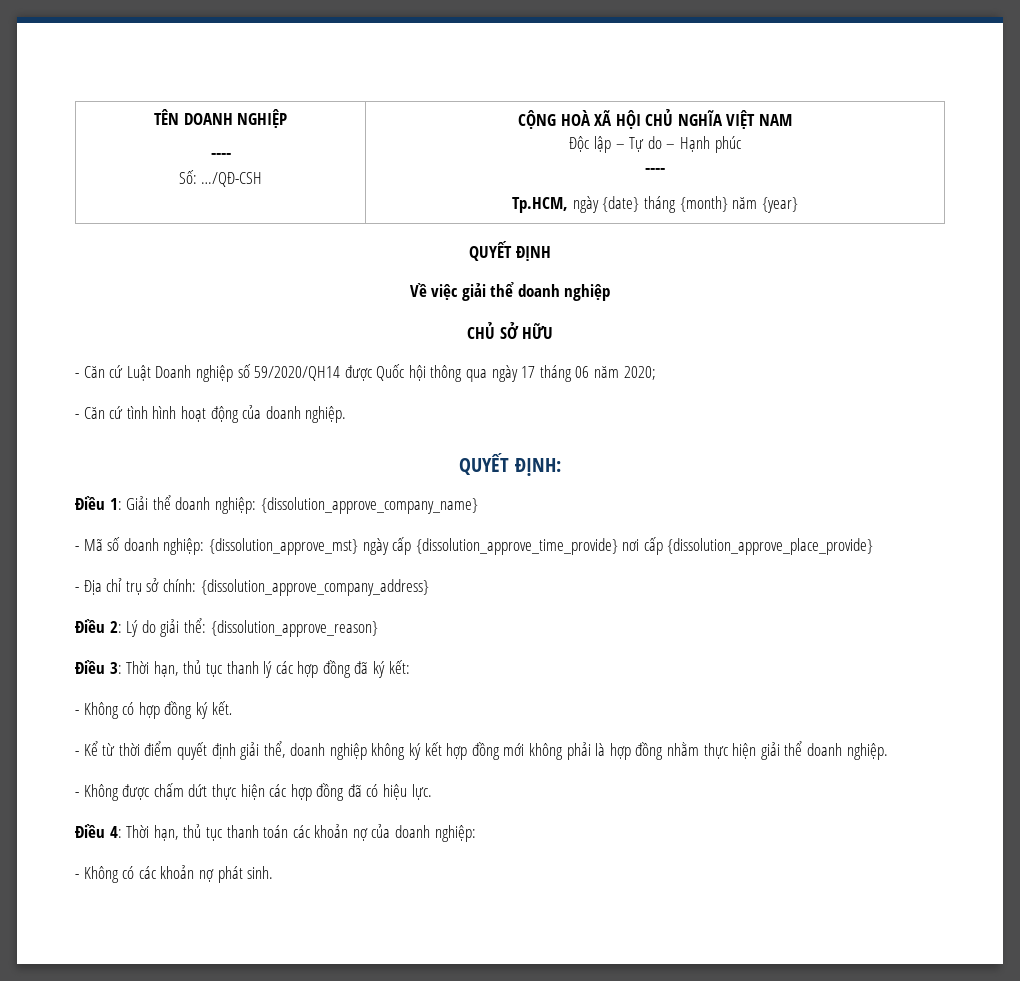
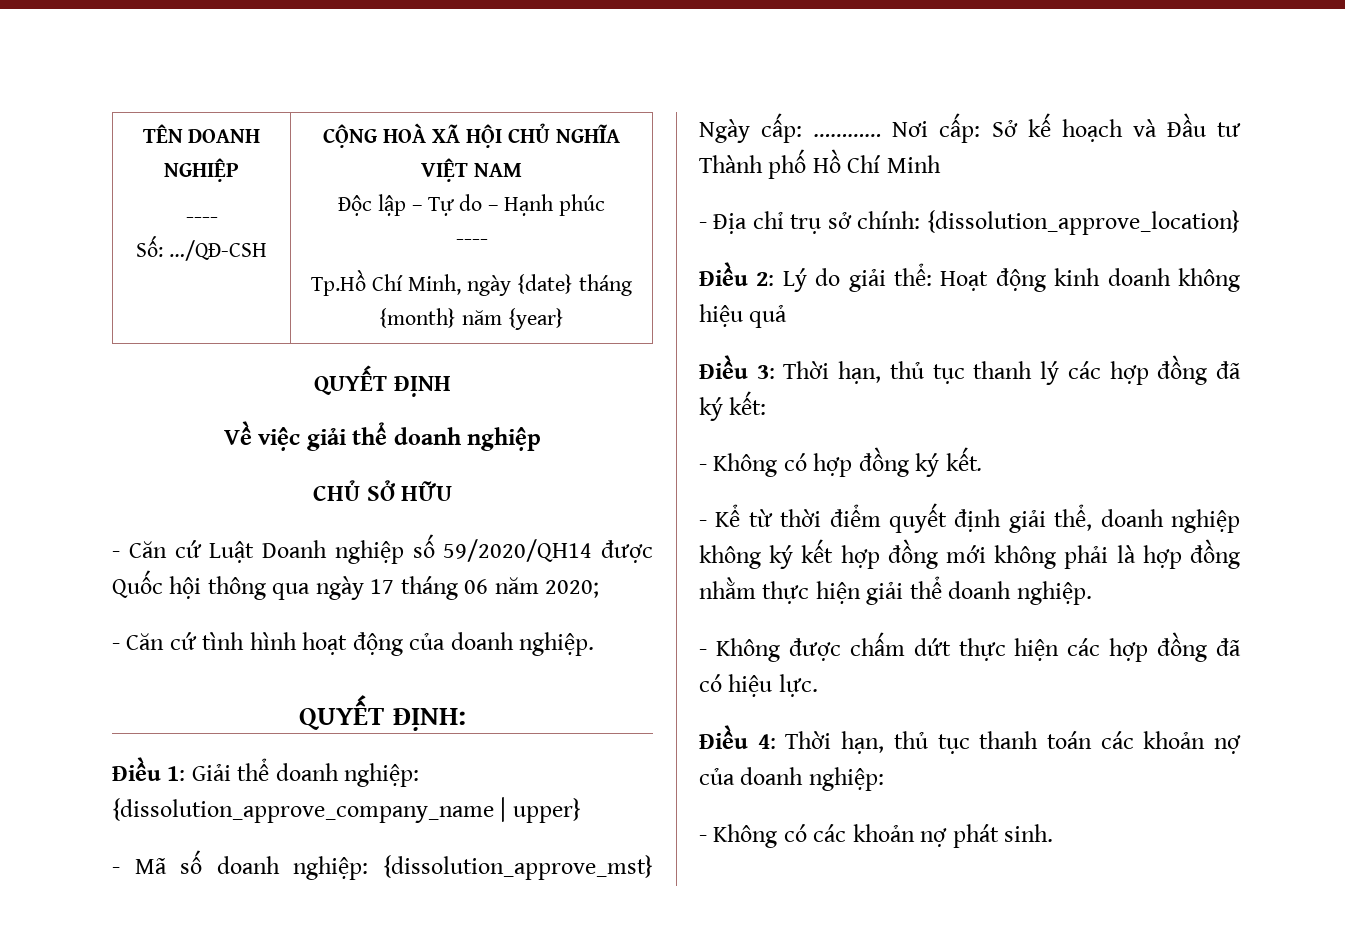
  TÊN DOANH NGHIỆP
  ----
  Số: …/QĐ-CSH | CỘNG HOÀ XÃ HỘI CHỦ NGHĨA VIỆT NAM
  Độc lập – Tự do – Hạnh phúc
  ----
- Tp.HCM, ngày {date} tháng {month} năm {year}
+ Tp.Hồ Chí Minh, ngày {date} tháng {month} năm {year}
- Điều 1: Giải thể doanh nghiệp: {dissolution_approve_company_name}
+ Điều 1: Giải thể doanh nghiệp: {dissolution_approve_company_name | upper}
- - Mã số doanh nghiệp: {dissolution_approve_mst} ngày cấp {dissolution_approve_time_provide} nơi cấp {dissolution_approve_place_provide}
+ - Mã số doanh nghiệp: {dissolution_approve_mst} Ngày cấp: ………… Nơi cấp: Sở kế hoạch và Đầu tư Thành phố Hồ Chí Minh
- - Địa chỉ trụ sở chính: {dissolution_approve_company_address}
+ - Địa chỉ trụ sở chính: {dissolution_approve_location}
- Điều 2: Lý do giải thể: {dissolution_approve_reason}
+ Điều 2: Lý do giải thể: Hoạt động kinh doanh không hiệu quả

